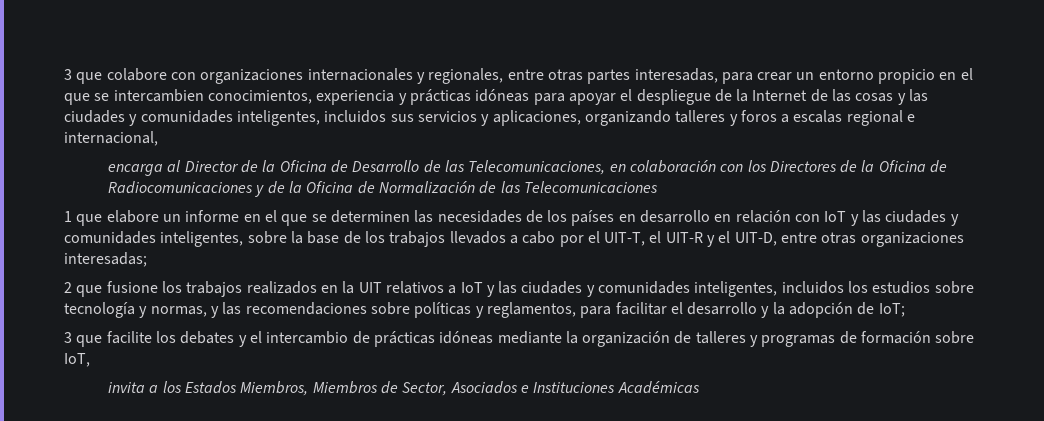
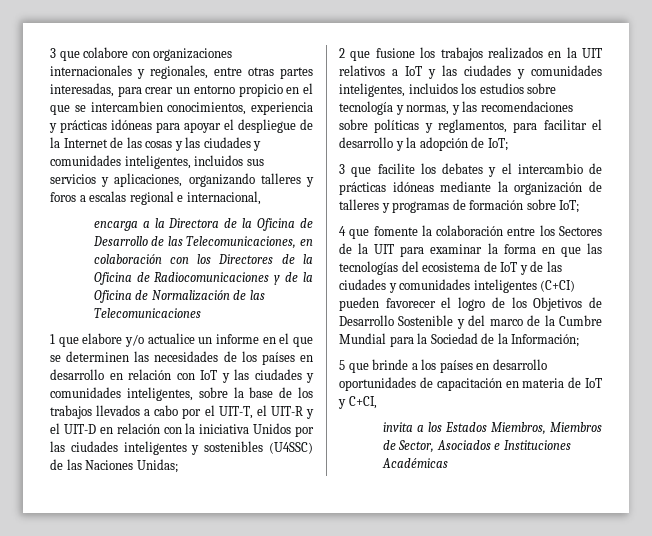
- encarga al Director de la Oficina de Desarrollo de las Telecomunicaciones, en colaboración con los Directores de la Oficina de Radiocomunicaciones y de la Oficina de Normalización de las Telecomunicaciones
+ encarga a la Directora de la Oficina de Desarrollo de las Telecomunicaciones, en colaboración con los Directores de la Oficina de Radiocomunicaciones y de la Oficina de Normalización de las Telecomunicaciones
- 1 que elabore un informe en el que se determinen las necesidades de los países en desarrollo en relación con IoT y las ciudades y comunidades inteligentes, sobre la base de los trabajos llevados a cabo por el UIT-T, el UIT-R y el UIT-D, entre otras organizaciones interesadas;
+ 1 que elabore y/o actualice un informe en el que se determinen las necesidades de los países en desarrollo en relación con IoT y las ciudades y comunidades inteligentes, sobre la base de los trabajos llevados a cabo por el UIT-T, el UIT-R y el UIT-D en relación con la iniciativa Unidos por las ciudades inteligentes y sostenibles (U4SSC) de las Naciones Unidas;
- 3 que facilite los debates y el intercambio de prácticas idóneas mediante la organización de talleres y programas de formación sobre IoT,
+ 3 que facilite los debates y el intercambio de prácticas idóneas mediante la organización de talleres y programas de formación sobre IoT;
+ 4 que fomente la colaboración entre los Sectores de la UIT para examinar la forma en que las tecnologías del ecosistema de IoT y de las ciudades y comunidades inteligentes (C+CI) pueden favorecer el logro de los Objetivos de Desarrollo Sostenible y del marco de la Cumbre Mundial para la Sociedad de la Información;
+ 5 que brinde a los países en desarrollo oportunidades de capacitación en materia de IoT y C+CI,

